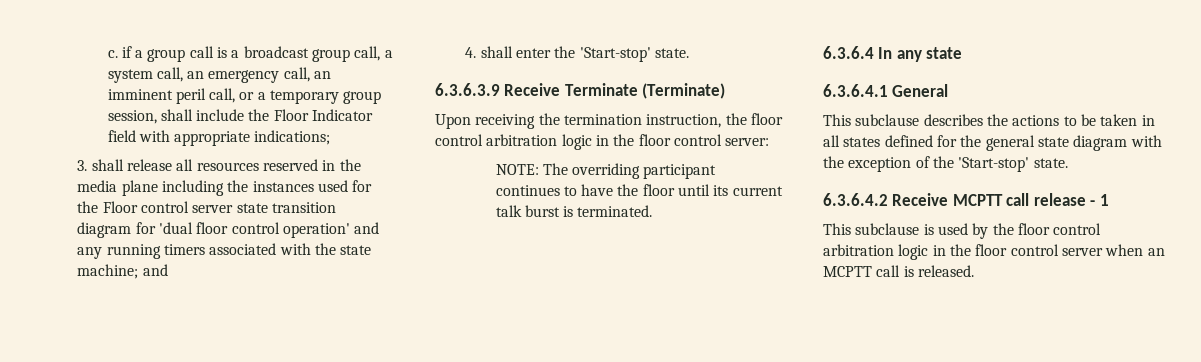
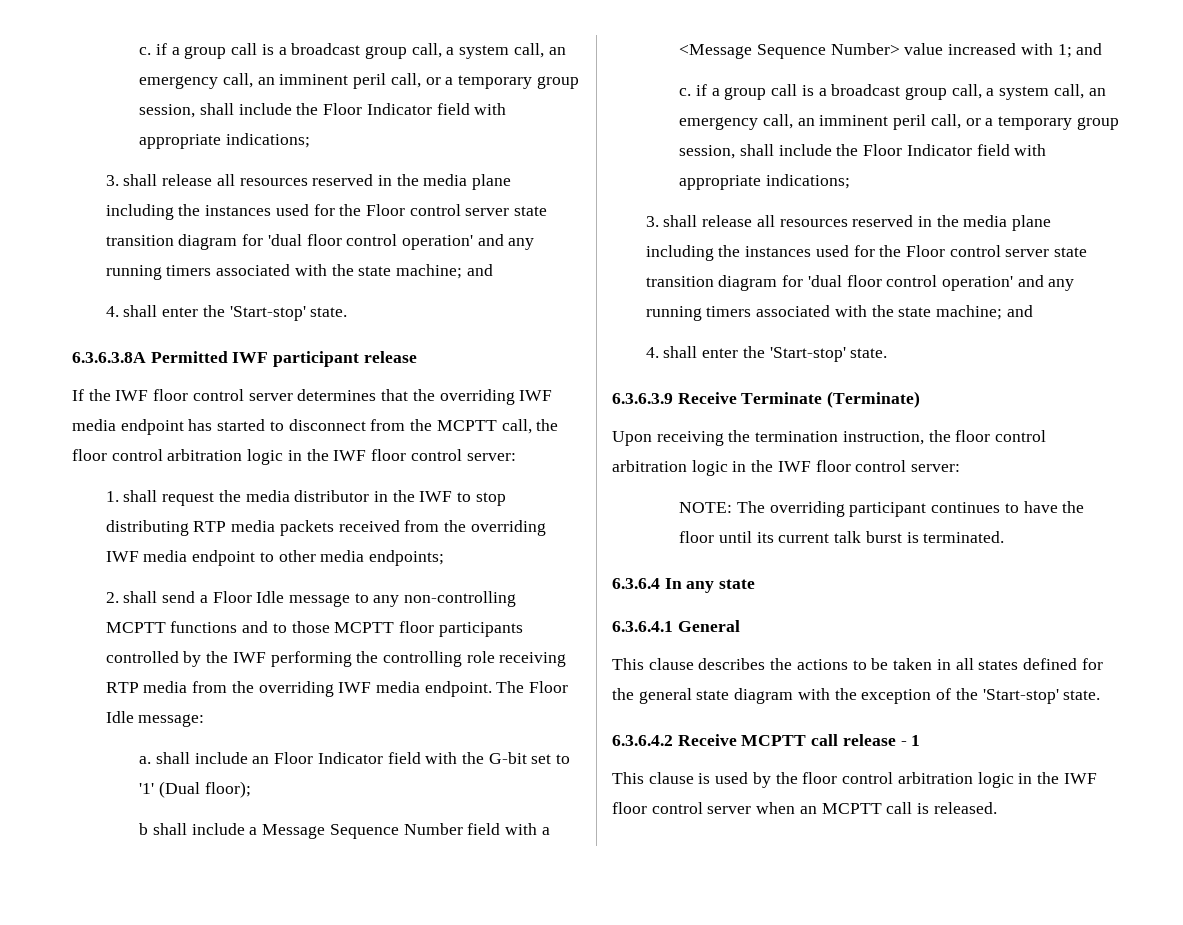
+ 6.3.6.3.8A Permitted IWF participant release
+ If the IWF floor control server determines that the overriding IWF media endpoint has started to disconnect from the MCPTT call, the floor control arbitration logic in the IWF floor control server:
+ 1. shall request the media distributor in the IWF to stop distributing RTP media packets received from the overriding IWF media endpoint to other media endpoints;
+ 2. shall send a Floor Idle message to any non-controlling MCPTT functions and to those MCPTT floor participants controlled by the IWF performing the controlling role receiving RTP media from the overriding IWF media endpoint. The Floor Idle message:
+ a. shall include an Floor Indicator field with the G-bit set to '1' (Dual floor);
+ b shall include a Message Sequence Number field with a <Message Sequence Number> value increased with 1; and
+ c. if a group call is a broadcast group call, a system call, an emergency call, an imminent peril call, or a temporary group session, shall include the Floor Indicator field with appropriate indications;
+ 3. shall release all resources reserved in the media plane including the instances used for the Floor control server state transition diagram for 'dual floor control operation' and any running timers associated with the state machine; and
+ 4. shall enter the 'Start-stop' state.
- Upon receiving the termination instruction, the floor control arbitration logic in the floor control server:
+ Upon receiving the termination instruction, the floor control arbitration logic in the IWF floor control server:
- This subclause describes the actions to be taken in all states defined for the general state diagram with the exception of the 'Start-stop' state.
+ This clause describes the actions to be taken in all states defined for the general state diagram with the exception of the 'Start-stop' state.
- This subclause is used by the floor control arbitration logic in the floor control server when an MCPTT call is released.
+ This clause is used by the floor control arbitration logic in the IWF floor control server when an MCPTT call is released.

